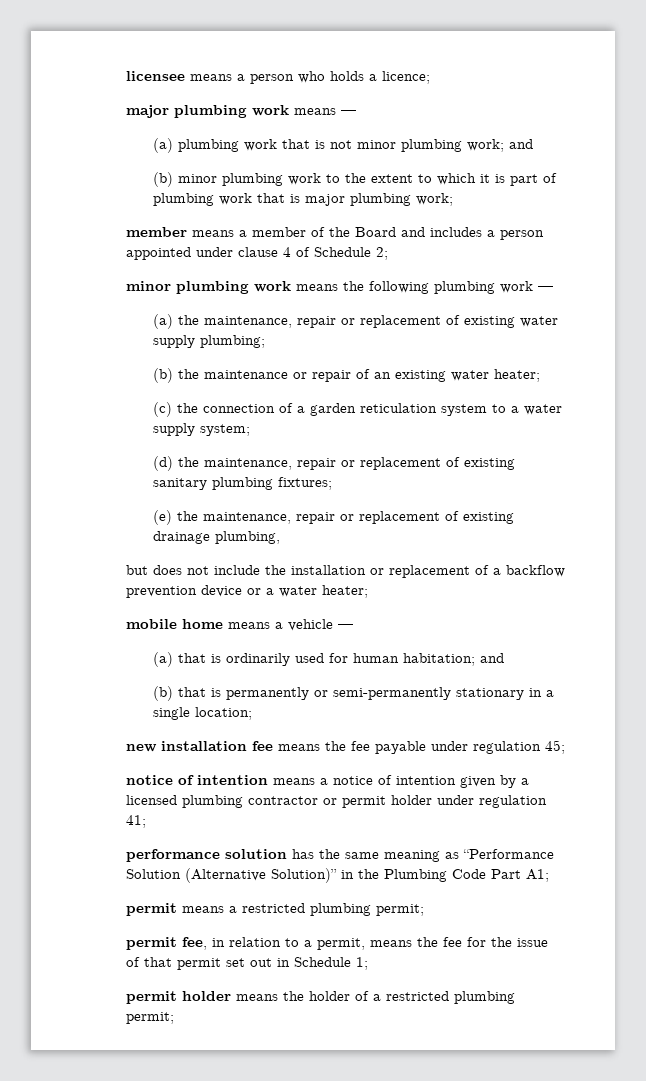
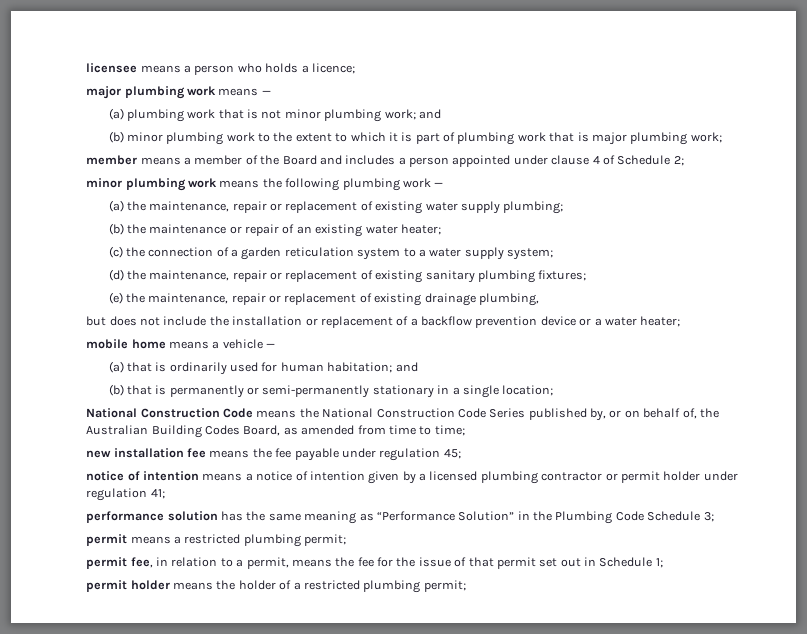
+ National Construction Code means the National Construction Code Series published by, or on behalf of, the Australian Building Codes Board, as amended from time to time;
- performance solution has the same meaning as “Performance Solution (Alternative Solution)” in the Plumbing Code Part A1;
+ performance solution has the same meaning as “Performance Solution” in the Plumbing Code Schedule 3;

